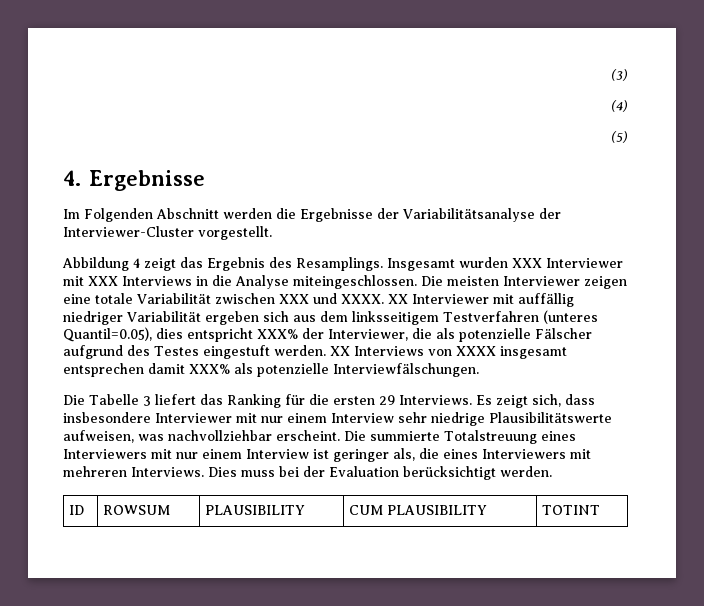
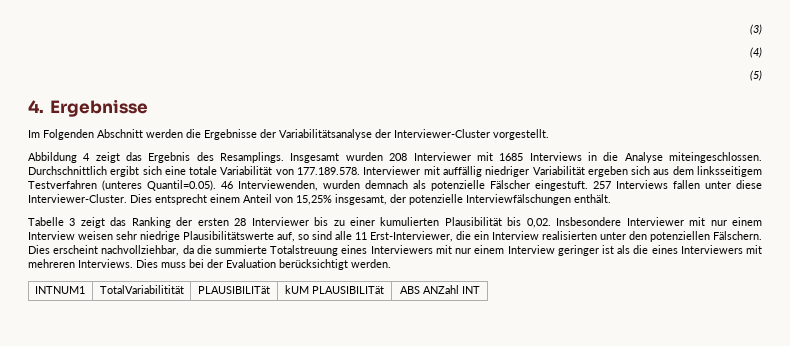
- Insgesamt wurden XXX Interviewer mit XXX Interviews in die Analyse miteingeschlossen.
+ Insgesamt wurden 208 Interviewer mit 1685 Interviews in die Analyse miteingeschlossen.
- Die meisten Interviewer zeigen eine totale Variabilität zwischen XXX und XXXX. XX Interviewer mit auffällig niedriger Variabilität ergeben sich aus dem linksseitigem Testverfahren (unteres Quantil=0.05), dies entspricht XXX% der Interviewer, die als potenzielle Fälscher aufgrund des Testes eingestuft werden. XX Interviews von XXXX insgesamt entsprechen damit XXX% als potenzielle Interviewfälschungen.
- Die Tabelle 3 liefert das Ranking für die ersten 29 Interviews. Es zeigt sich, dass insbesondere Interviewer mit nur einem Interview sehr niedrige Plausibilitätswerte aufweisen, was nachvollziehbar erscheint. Die summierte Totalstreuung eines Interviewers mit nur einem Interview ist geringer als, die eines Interviewers mit mehreren Interviews.
+ Durchschnittlich ergibt sich eine totale Variabilität von 177.189.578. Interviewer mit auffällig niedriger Variabilität ergeben sich aus dem linksseitigem Testverfahren (unteres Quantil=0.05). 46 Interviewenden, wurden demnach als potenzielle Fälscher eingestuft. 257 Interviews fallen unter diese Interviewer-Cluster. Dies entsprecht einem Anteil von 15,25% insgesamt, der potenzielle Interviewfälschungen enthält.
+ Tabelle 3 zeigt das Ranking der ersten 28 Interviewer bis zu einer kumulierten Plausibilität bis 0,02. Insbesondere Interviewer mit nur einem Interview weisen sehr niedrige Plausibilitätswerte auf, so sind alle 11 Erst-Interviewer, die ein Interview realisierten unter den potenziellen Fälschern. Dies erscheint nachvollziehbar, da die summierte Totalstreuung eines Interviewers mit nur einem Interview geringer ist als die eines Interviewers mit mehreren Interviews.
- ID | ROWSUM | PLAUSIBILITY | CUM PLAUSIBILITY | TOTINT
+ INTNUM1 | TotalVariabilitität | PLAUSIBILITät | kUM PLAUSIBILITät | ABS ANZahl INT

